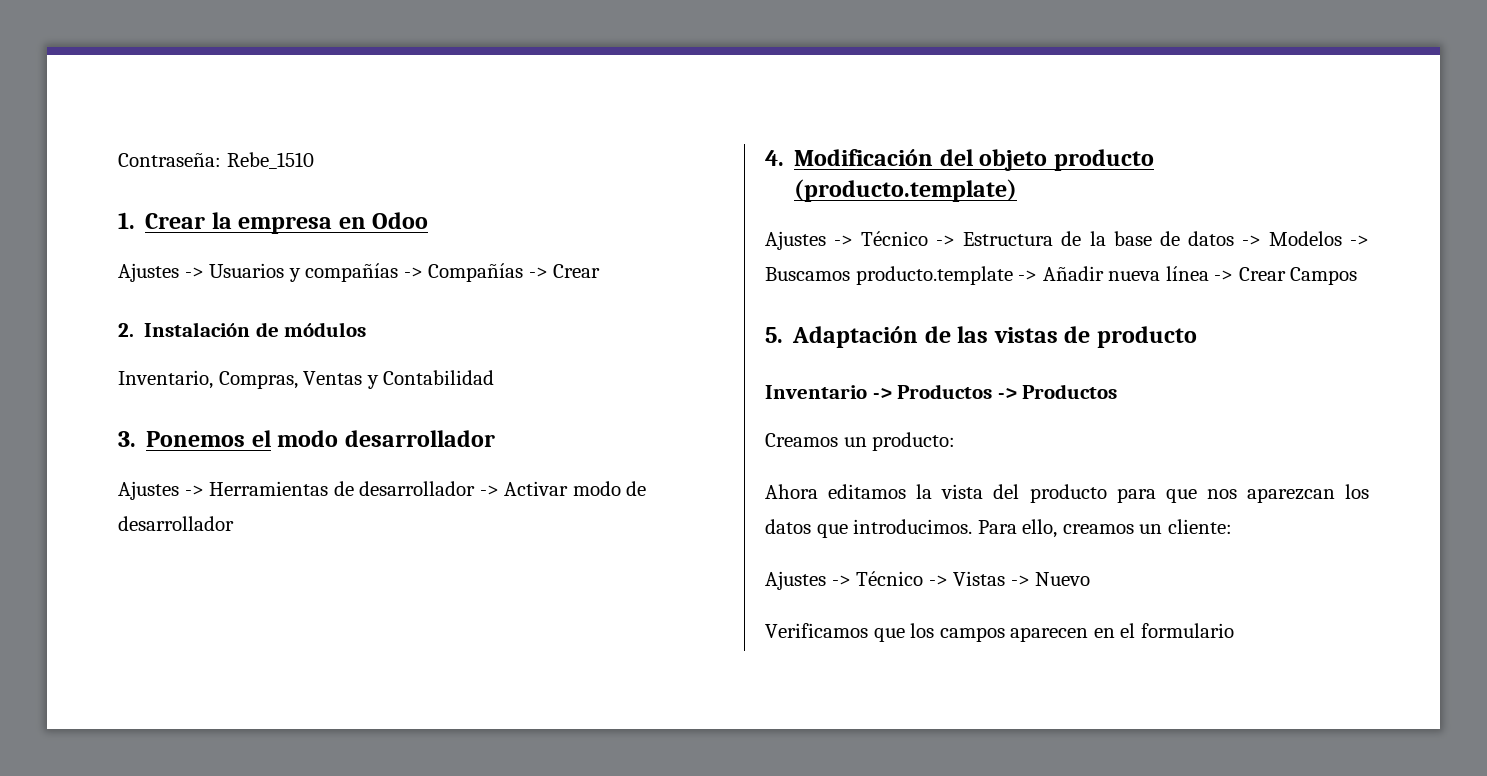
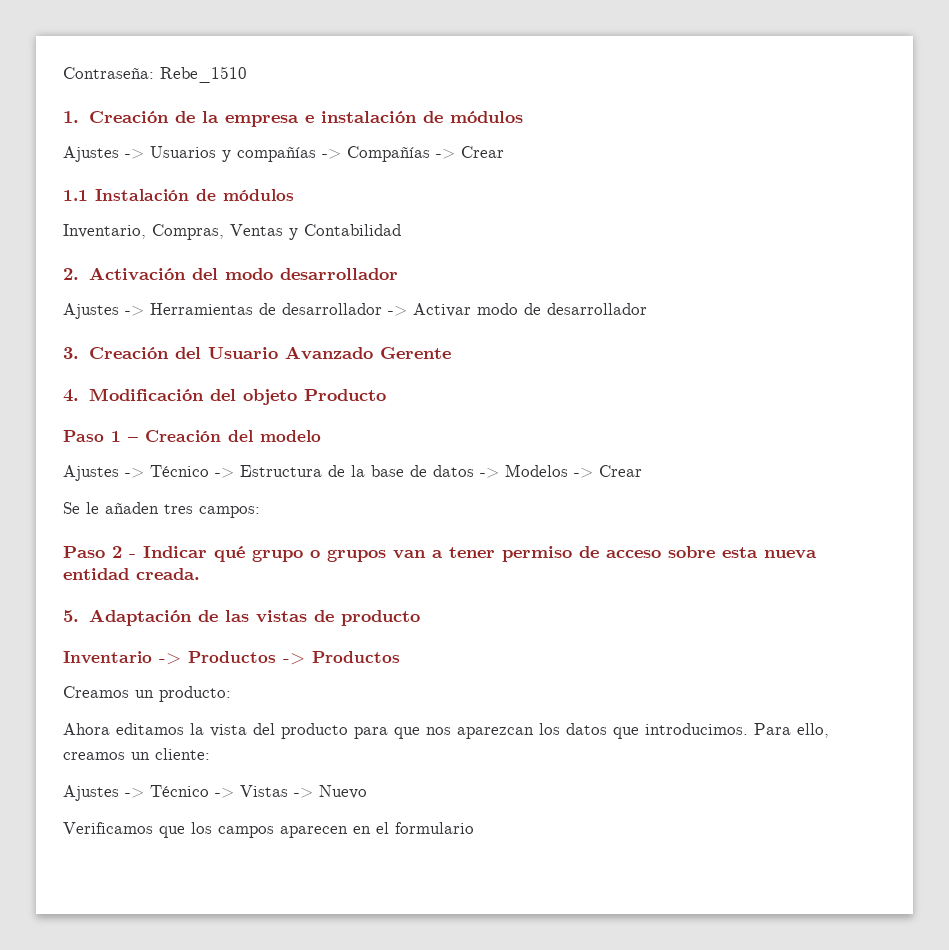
- 1. Crear la empresa en Odoo
+ 1. Creación de la empresa e instalación de módulos
- 2. Instalación de módulos
+ 1.1 Instalación de módulos
- 3. Ponemos el modo desarrollador
+ 2. Activación del modo desarrollador
- 4. Modificación del objeto producto (producto.template)
+ 3. Creación del Usuario Avanzado Gerente
+ 4. Modificación del objeto Producto
+ Paso 1 – Creación del modelo
- Ajustes -> Técnico -> Estructura de la base de datos -> Modelos -> Buscamos producto.template -> Añadir nueva línea -> Crear Campos
+ Ajustes -> Técnico -> Estructura de la base de datos -> Modelos -> Crear
+ Se le añaden tres campos:
+ Paso 2 - Indicar qué grupo o grupos van a tener permiso de acceso sobre esta nueva entidad creada.

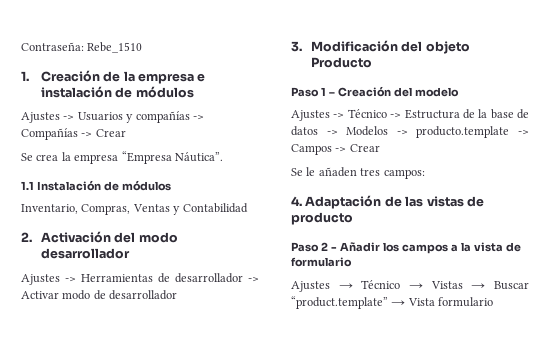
+ Se crea la empresa “Empresa Náutica”.
- 3. Creación del Usuario Avanzado Gerente
- 4. Modificación del objeto Producto
+ 3. Modificación del objeto Producto
- Ajustes -> Técnico -> Estructura de la base de datos -> Modelos -> Crear
+ Ajustes -> Técnico -> Estructura de la base de datos -> Modelos -> producto.template -> Campos -> Crear
- Paso 2 - Indicar qué grupo o grupos van a tener permiso de acceso sobre esta nueva entidad creada.
- 5. Adaptación de las vistas de producto
+ 4. Adaptación de las vistas de producto
- Inventario -> Productos -> Productos
- Creamos un producto:
- Ahora editamos la vista del producto para que nos aparezcan los datos que introducimos. Para ello, creamos un cliente:
- Ajustes -> Técnico -> Vistas -> Nuevo
- Verificamos que los campos aparecen en el formulario
+ Paso 2 - Añadir los campos a la vista de formulario
+ Ajustes → Técnico → Vistas → Buscar “product.template” → Vista formulario

